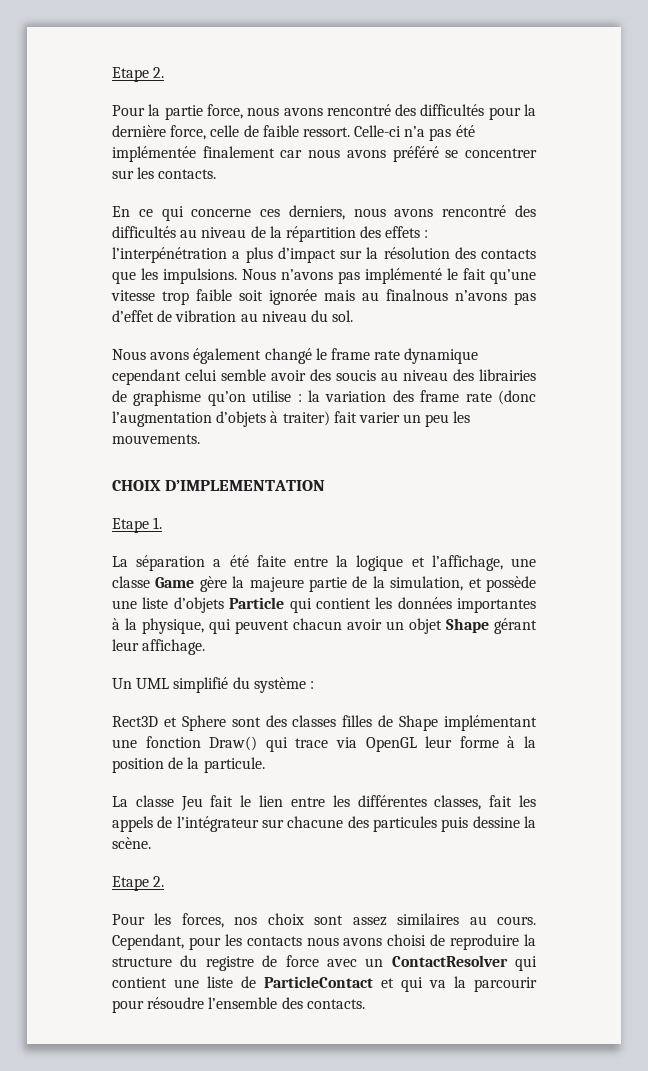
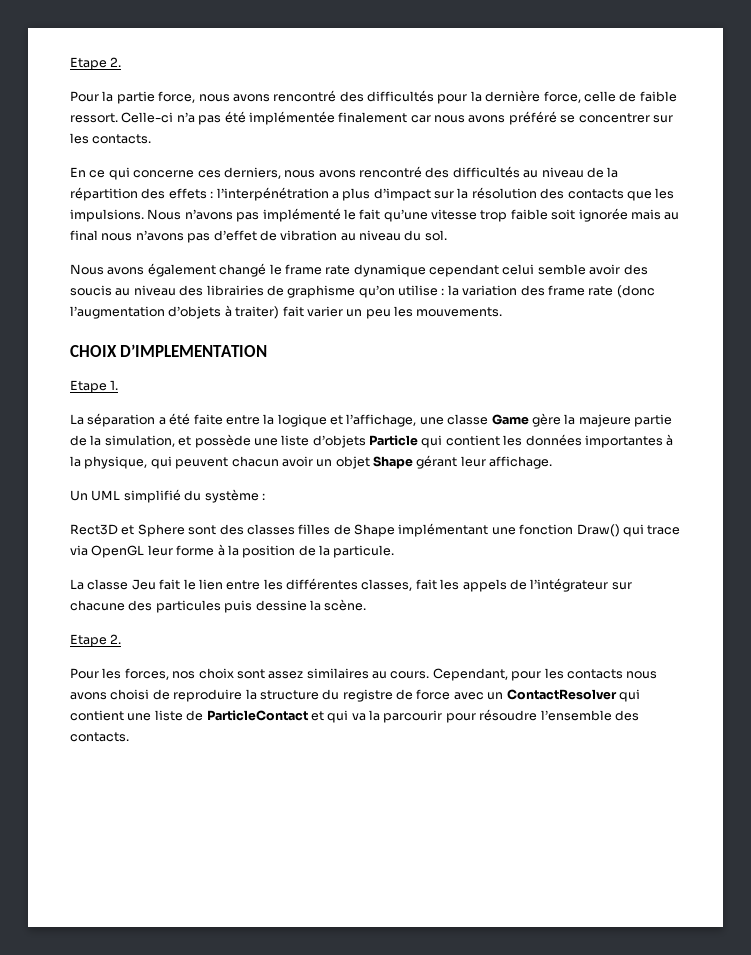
- Nous n’avons pas implémenté le fait qu’une vitesse trop faible soit ignorée mais au finalnous n’avons pas d’effet de vibration au niveau du sol.
+ Nous n’avons pas implémenté le fait qu’une vitesse trop faible soit ignorée mais au final nous n’avons pas d’effet de vibration au niveau du sol.

